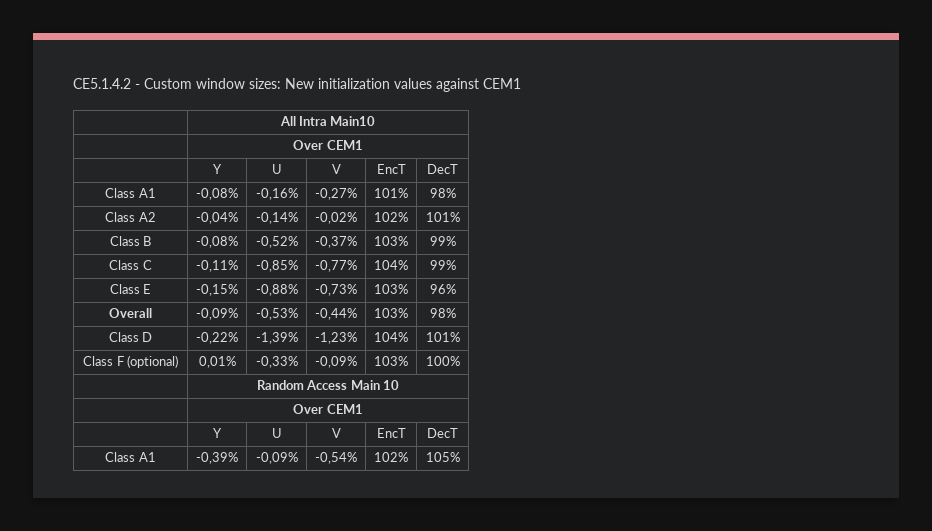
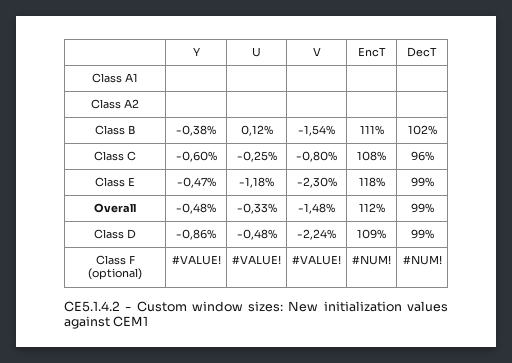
+ | Y | U | V | EncT | DecT
+ Class A1 | | | | |
+ Class A2 | | | | |
+ Class B | -0,38% | 0,12% | -1,54% | 111% | 102%
+ Class C | -0,60% | -0,25% | -0,80% | 108% | 96%
+ Class E | -0,47% | -1,18% | -2,30% | 118% | 99%
+ Overall | -0,48% | -0,33% | -1,48% | 112% | 99%
+ Class D | -0,86% | -0,48% | -2,24% | 109% | 99%
+ Class F (optional) | #VALUE! | #VALUE! | #VALUE! | #NUM! | #NUM!
  CE5.1.4.2 - Custom window sizes: New initialization values against CEM1
- | All Intra Main10
- | Over CEM1
- | Y | U | V | EncT | DecT
- Class A1 | -0,08% | -0,16% | -0,27% | 101% | 98%
- Class A2 | -0,04% | -0,14% | -0,02% | 102% | 101%
- Class B | -0,08% | -0,52% | -0,37% | 103% | 99%
- Class C | -0,11% | -0,85% | -0,77% | 104% | 99%
- Class E | -0,15% | -0,88% | -0,73% | 103% | 96%
- Overall | -0,09% | -0,53% | -0,44% | 103% | 98%
- Class D | -0,22% | -1,39% | -1,23% | 104% | 101%
- Class F (optional) | 0,01% | -0,33% | -0,09% | 103% | 100%
- | Random Access Main 10
- | Over CEM1
- | Y | U | V | EncT | DecT
- Class A1 | -0,39% | -0,09% | -0,54% | 102% | 105%

